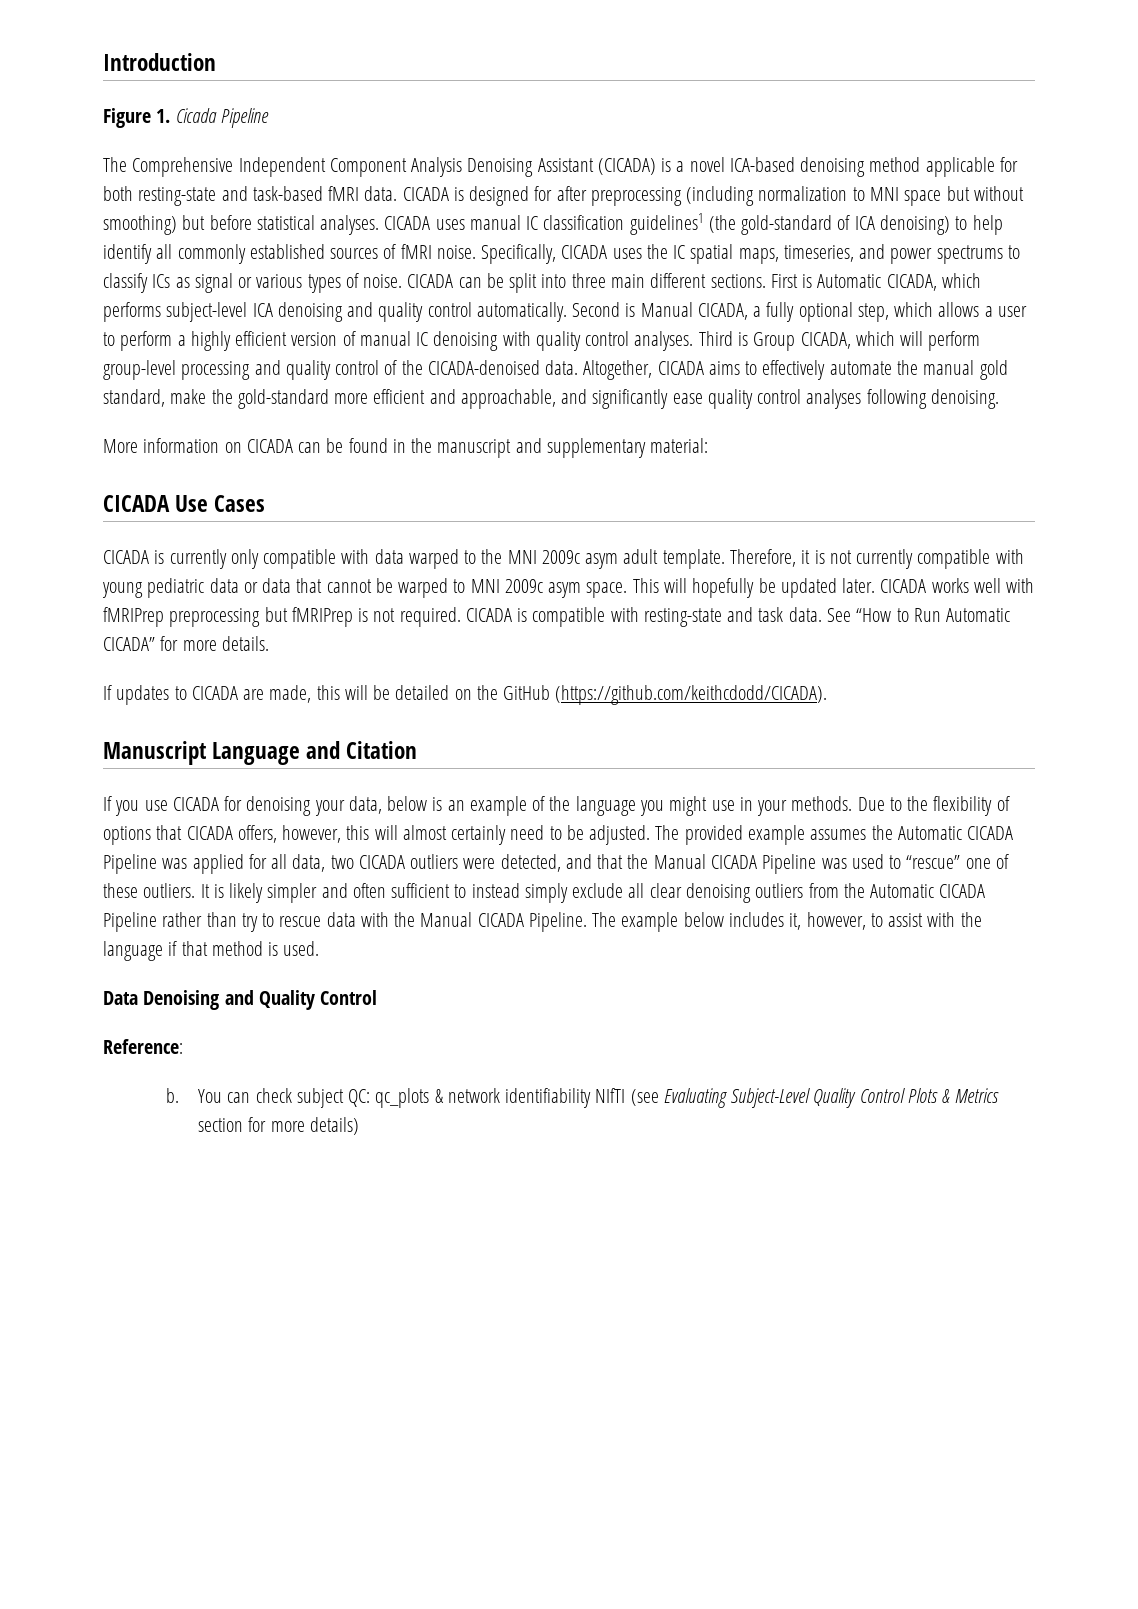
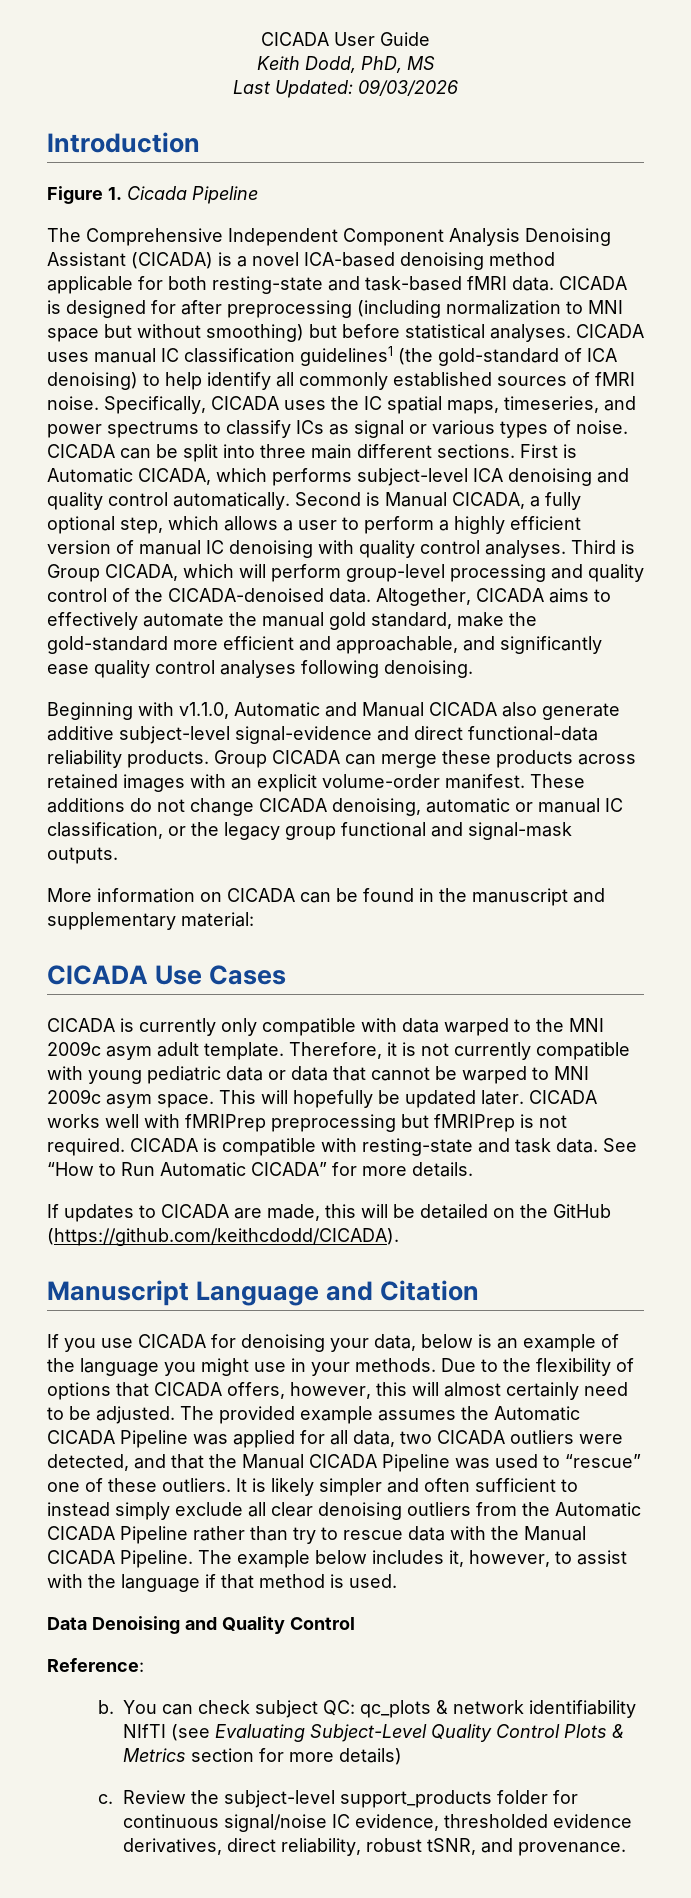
+ CICADA User Guide
+ Keith Dodd, PhD, MS
+ Last Updated: 09/03/2026
+ Beginning with v1.1.0, Automatic and Manual CICADA also generate additive subject-level signal-evidence and direct functional-data reliability products. Group CICADA can merge these products across retained images with an explicit volume-order manifest. These additions do not change CICADA denoising, automatic or manual IC classification, or the legacy group functional and signal-mask outputs.
+ c. Review the subject-level support_products folder for continuous signal/noise IC evidence, thresholded evidence derivatives, direct reliability, robust tSNR, and provenance.

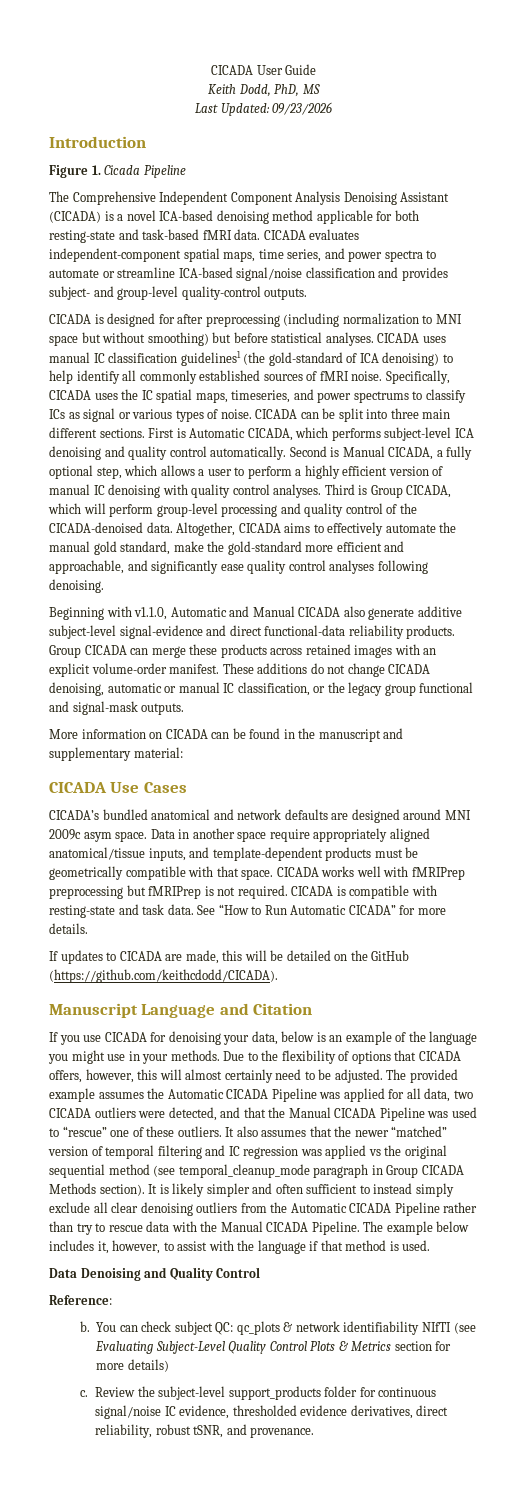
- Last Updated: 09/03/2026
+ Last Updated: 09/23/2026
+ CICADA evaluates independent-component spatial maps, time series, and power spectra to automate or streamline ICA-based signal/noise classification and provides subject- and group-level quality-control outputs.
- CICADA is currently only compatible with data warped to the MNI 2009c asym adult template. Therefore, it is not currently compatible with young pediatric data or data that cannot be warped to MNI 2009c asym space. This will hopefully be updated later.
+ CICADA’s bundled anatomical and network defaults are designed around MNI 2009c asym space. Data in another space require appropriately aligned anatomical/tissue inputs, and template-dependent products must be geometrically compatible with that space.
- It is likely simpler and often sufficient to instead simply exclude all clear denoising outliers from the Automatic CICADA Pipeline rather than try to rescue data with the Manual CICADA Pipeline.
+ It also assumes that the newer “matched” version of temporal filtering and IC regression was applied vs the original sequential method (see temporal_cleanup_mode paragraph in Group CICADA Methods section). It is likely simpler and often sufficient to instead simply exclude all clear denoising outliers from the Automatic CICADA Pipeline rather than try to rescue data with the Manual CICADA Pipeline.

